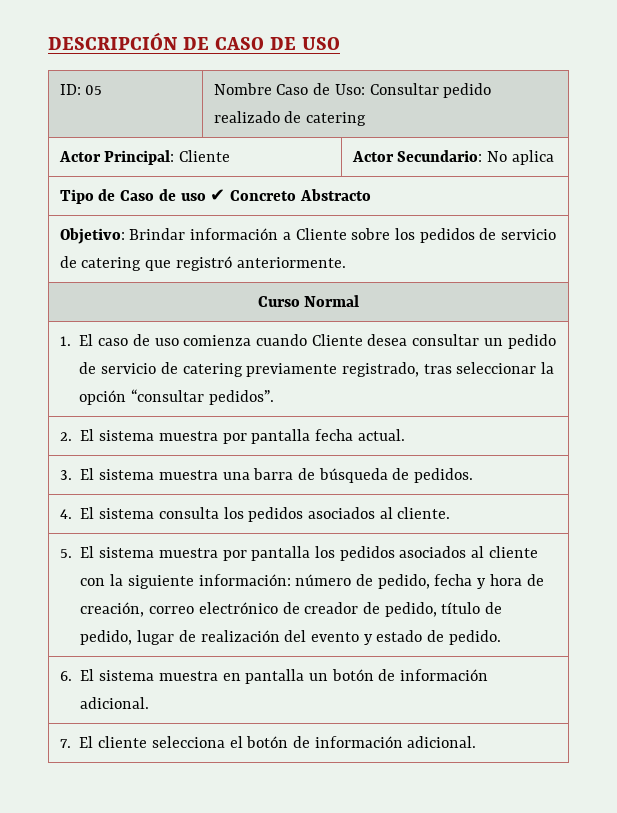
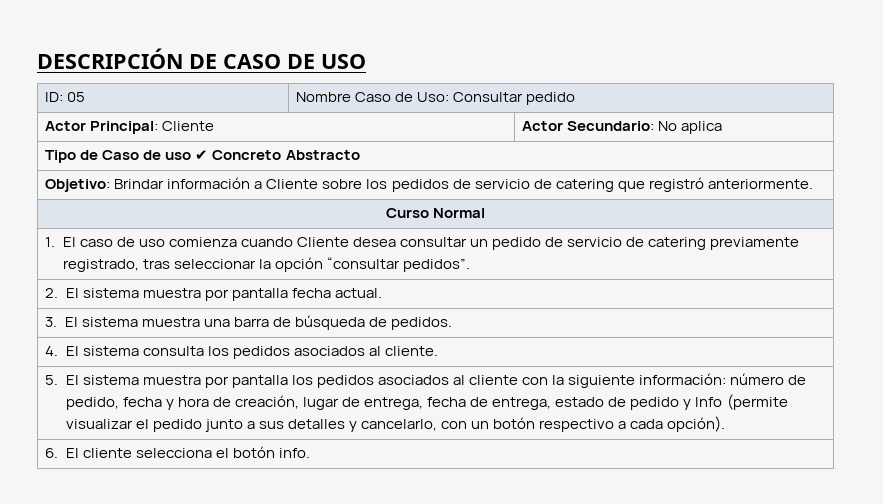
- ID: 05 | Nombre Caso de Uso: Consultar pedido realizado de catering
+ ID: 05 | Nombre Caso de Uso: Consultar pedido
- 5. El sistema muestra por pantalla los pedidos asociados al cliente con la siguiente información: número de pedido, fecha y hora de creación, correo electrónico de creador de pedido, título de pedido, lugar de realización del evento y estado de pedido.
- 6. El sistema muestra en pantalla un botón de información adicional.
- 7. El cliente selecciona el botón de información adicional.
+ 5. El sistema muestra por pantalla los pedidos asociados al cliente con la siguiente información: número de pedido, fecha y hora de creación, lugar de entrega, fecha de entrega, estado de pedido y Info (permite visualizar el pedido junto a sus detalles y cancelarlo, con un botón respectivo a cada opción).
+ 6. El cliente selecciona el botón info.

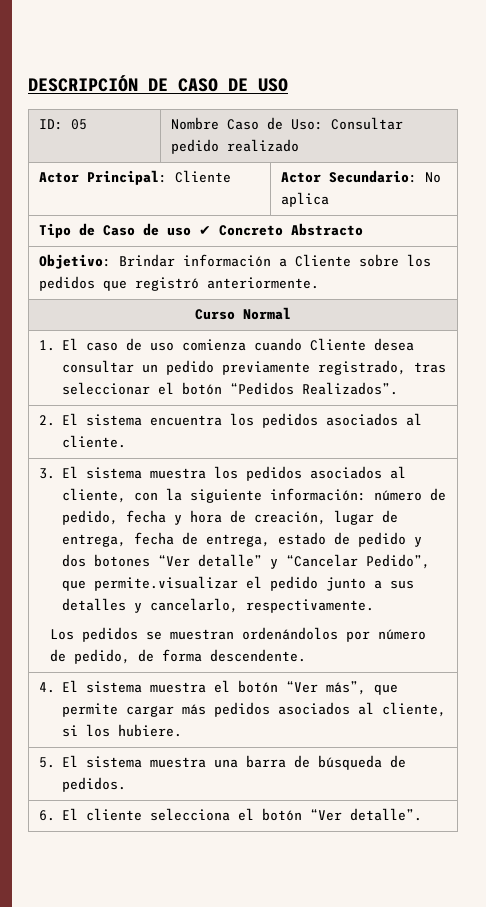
- ID: 05 | Nombre Caso de Uso: Consultar pedido
+ ID: 05 | Nombre Caso de Uso: Consultar pedido realizado
- Objetivo: Brindar información a Cliente sobre los pedidos de servicio de catering que registró anteriormente.
+ Objetivo: Brindar información a Cliente sobre los pedidos que registró anteriormente.
- 1. El caso de uso comienza cuando Cliente desea consultar un pedido de servicio de catering previamente registrado, tras seleccionar la opción “consultar pedidos”.
- 2. El sistema muestra por pantalla fecha actual.
- 3. El sistema muestra una barra de búsqueda de pedidos.
- 4. El sistema consulta los pedidos asociados al cliente.
+ 1. El caso de uso comienza cuando Cliente desea consultar un pedido previamente registrado, tras seleccionar el botón “Pedidos Realizados”.
+ 2. El sistema encuentra los pedidos asociados al cliente.
- 5. El sistema muestra por pantalla los pedidos asociados al cliente con la siguiente información: número de pedido, fecha y hora de creación, lugar de entrega, fecha de entrega, estado de pedido y Info (permite visualizar el pedido junto a sus detalles y cancelarlo, con un botón respectivo a cada opción).
+ 3. El sistema muestra los pedidos asociados al cliente, con la siguiente información: número de pedido, fecha y hora de creación, lugar de entrega, fecha de entrega, estado de pedido y dos botones “Ver detalle” y “Cancelar Pedido”, que permite.visualizar el pedido junto a sus detalles y cancelarlo, respectivamente.
+ Los pedidos se muestran ordenándolos por número de pedido, de forma descendente.
+ 4. El sistema muestra el botón “Ver más”, que permite cargar más pedidos asociados al cliente, si los hubiere.
+ 5. El sistema muestra una barra de búsqueda de pedidos.
- 6. El cliente selecciona el botón info.
+ 6. El cliente selecciona el botón “Ver detalle”.

